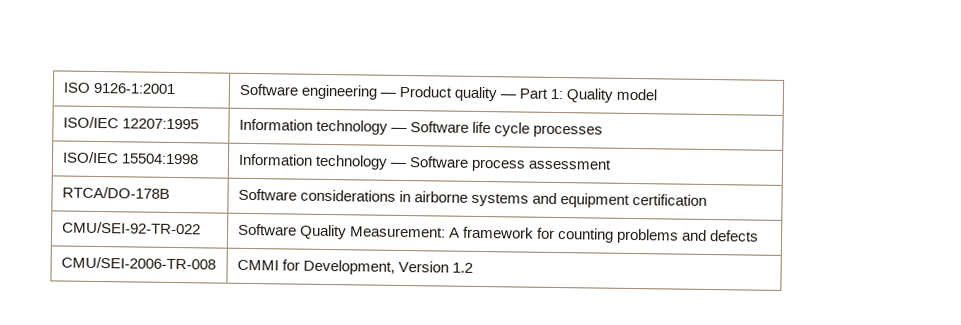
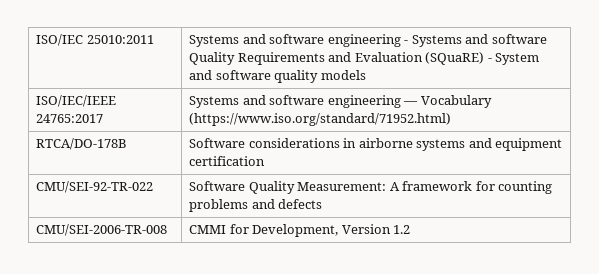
- ISO 9126-1:2001 | Software engineering — Product quality — Part 1: Quality model
- ISO/IEC 12207:1995 | Information technology — Software life cycle processes
- ISO/IEC 15504:1998 | Information technology — Software process assessment
+ ISO/IEC 25010:2011 | Systems and software engineering - Systems and software Quality Requirements and Evaluation (SQuaRE) - System and software quality models
+ ISO/IEC/IEEE 24765:2017 | Systems and software engineering — Vocabulary (https://www.iso.org/standard/71952.html)

